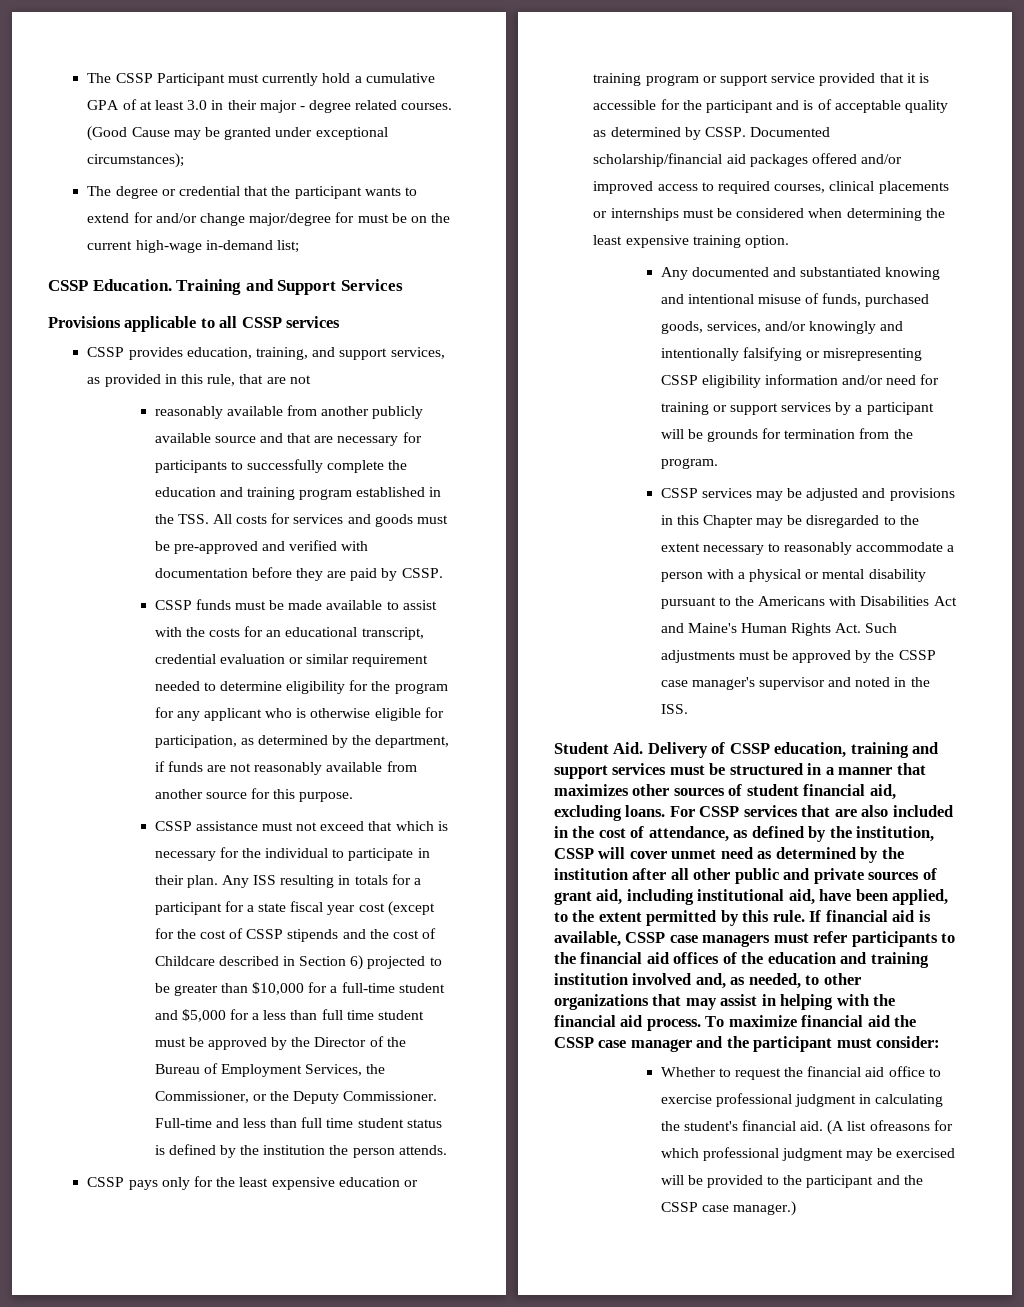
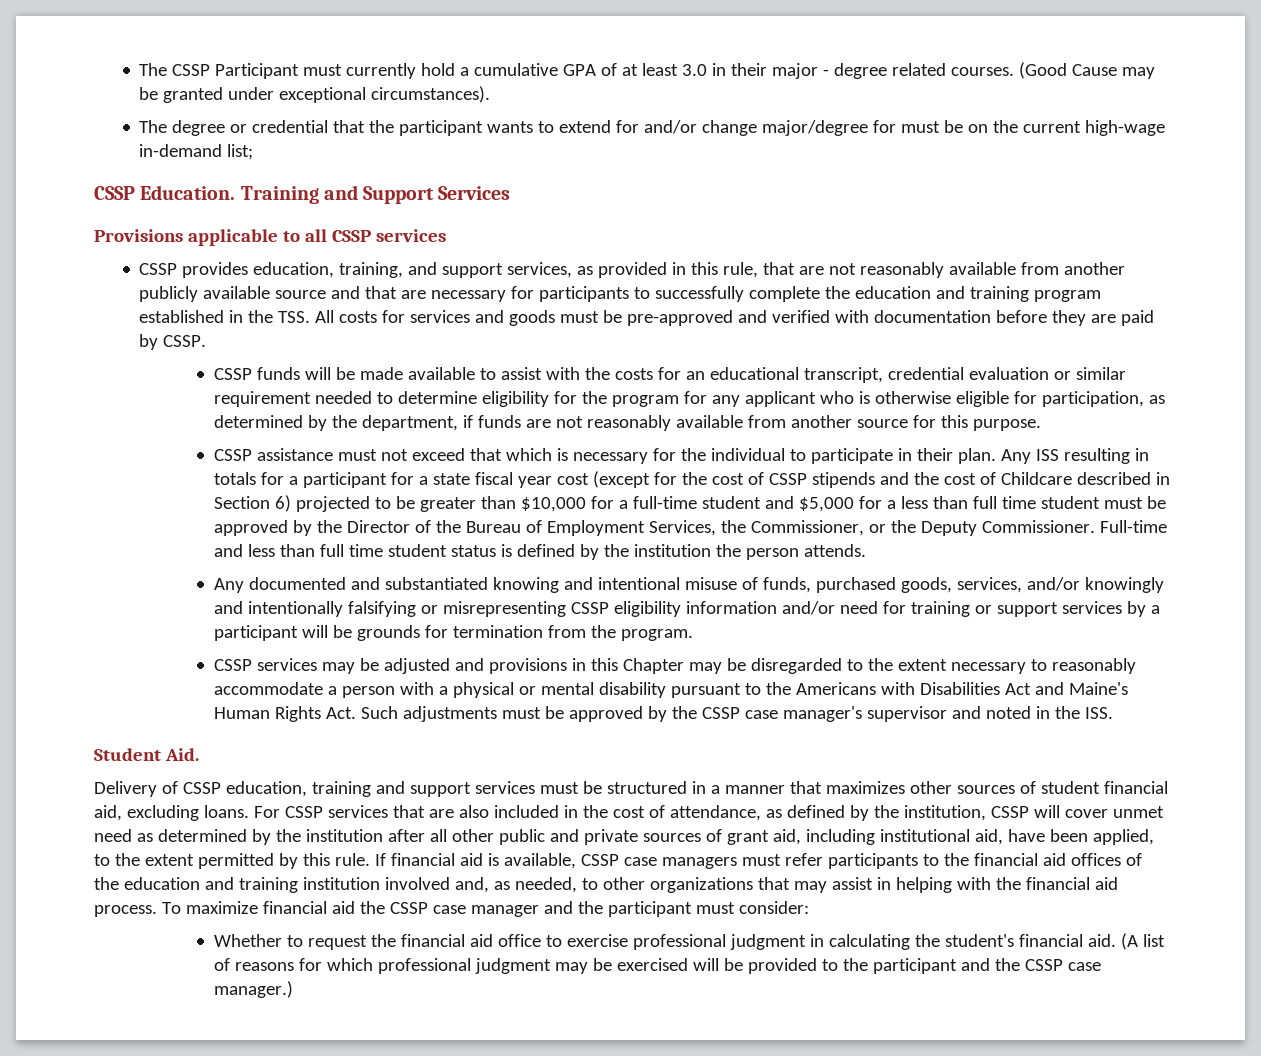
- (Good Cause may be granted under exceptional circumstances);
+ (Good Cause may be granted under exceptional circumstances).
- CSSP provides education, training, and support services, as provided in this rule, that are not
- reasonably available from another publicly available source and that are necessary for participants to successfully complete the education and training program established in the TSS. All costs for services and goods must be pre-approved and verified with documentation before they are paid by CSSP.
+ CSSP provides education, training, and support services, as provided in this rule, that are not reasonably available from another publicly available source and that are necessary for participants to successfully complete the education and training program established in the TSS. All costs for services and goods must be pre-approved and verified with documentation before they are paid by CSSP.
- CSSP funds must be made available to assist with the costs for an educational transcript, credential evaluation or similar requirement needed to determine eligibility for the program for any applicant who is otherwise eligible for participation, as determined by the department, if funds are not reasonably available from another source for this purpose.
+ CSSP funds will be made available to assist with the costs for an educational transcript, credential evaluation or similar requirement needed to determine eligibility for the program for any applicant who is otherwise eligible for participation, as determined by the department, if funds are not reasonably available from another source for this purpose.
- CSSP pays only for the least expensive education or training program or support service provided that it is accessible for the participant and is of acceptable quality as determined by CSSP. Documented scholarship/financial aid packages offered and/or improved access to required courses, clinical placements or internships must be considered when determining the least expensive training option.
- Student Aid. Delivery of CSSP education, training and support services must be structured in a manner that maximizes other sources of student financial aid, excluding loans.
+ Student Aid.
+ Delivery of CSSP education, training and support services must be structured in a manner that maximizes other sources of student financial aid, excluding loans.
- (A list ofreasons for which professional judgment may be exercised will be provided to the participant and the CSSP case manager.)
+ (A list of reasons for which professional judgment may be exercised will be provided to the participant and the CSSP case manager.)

